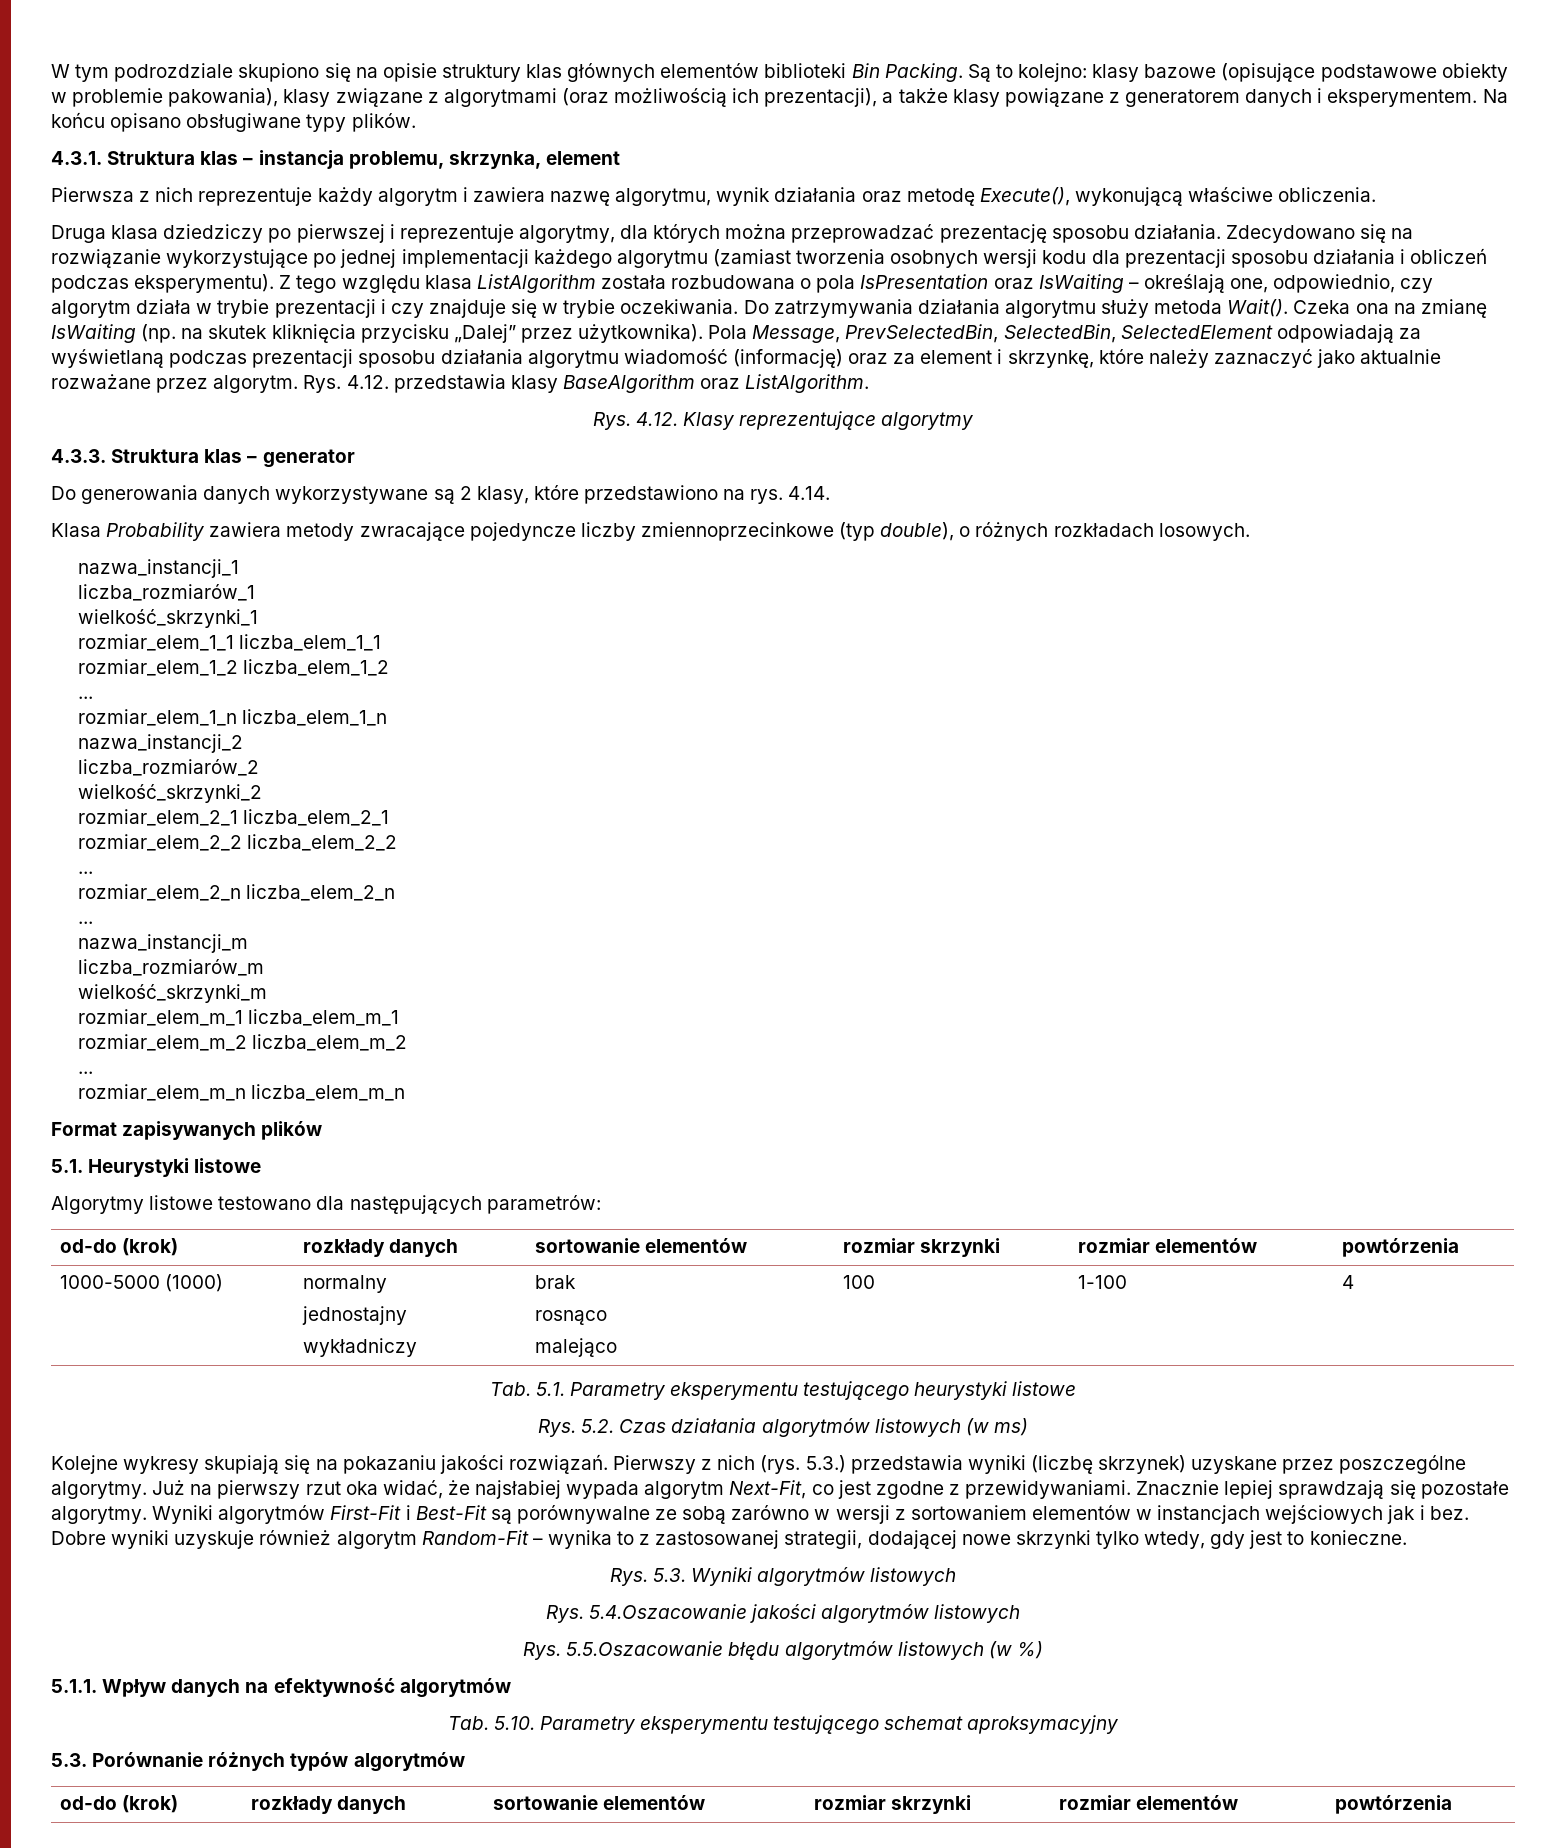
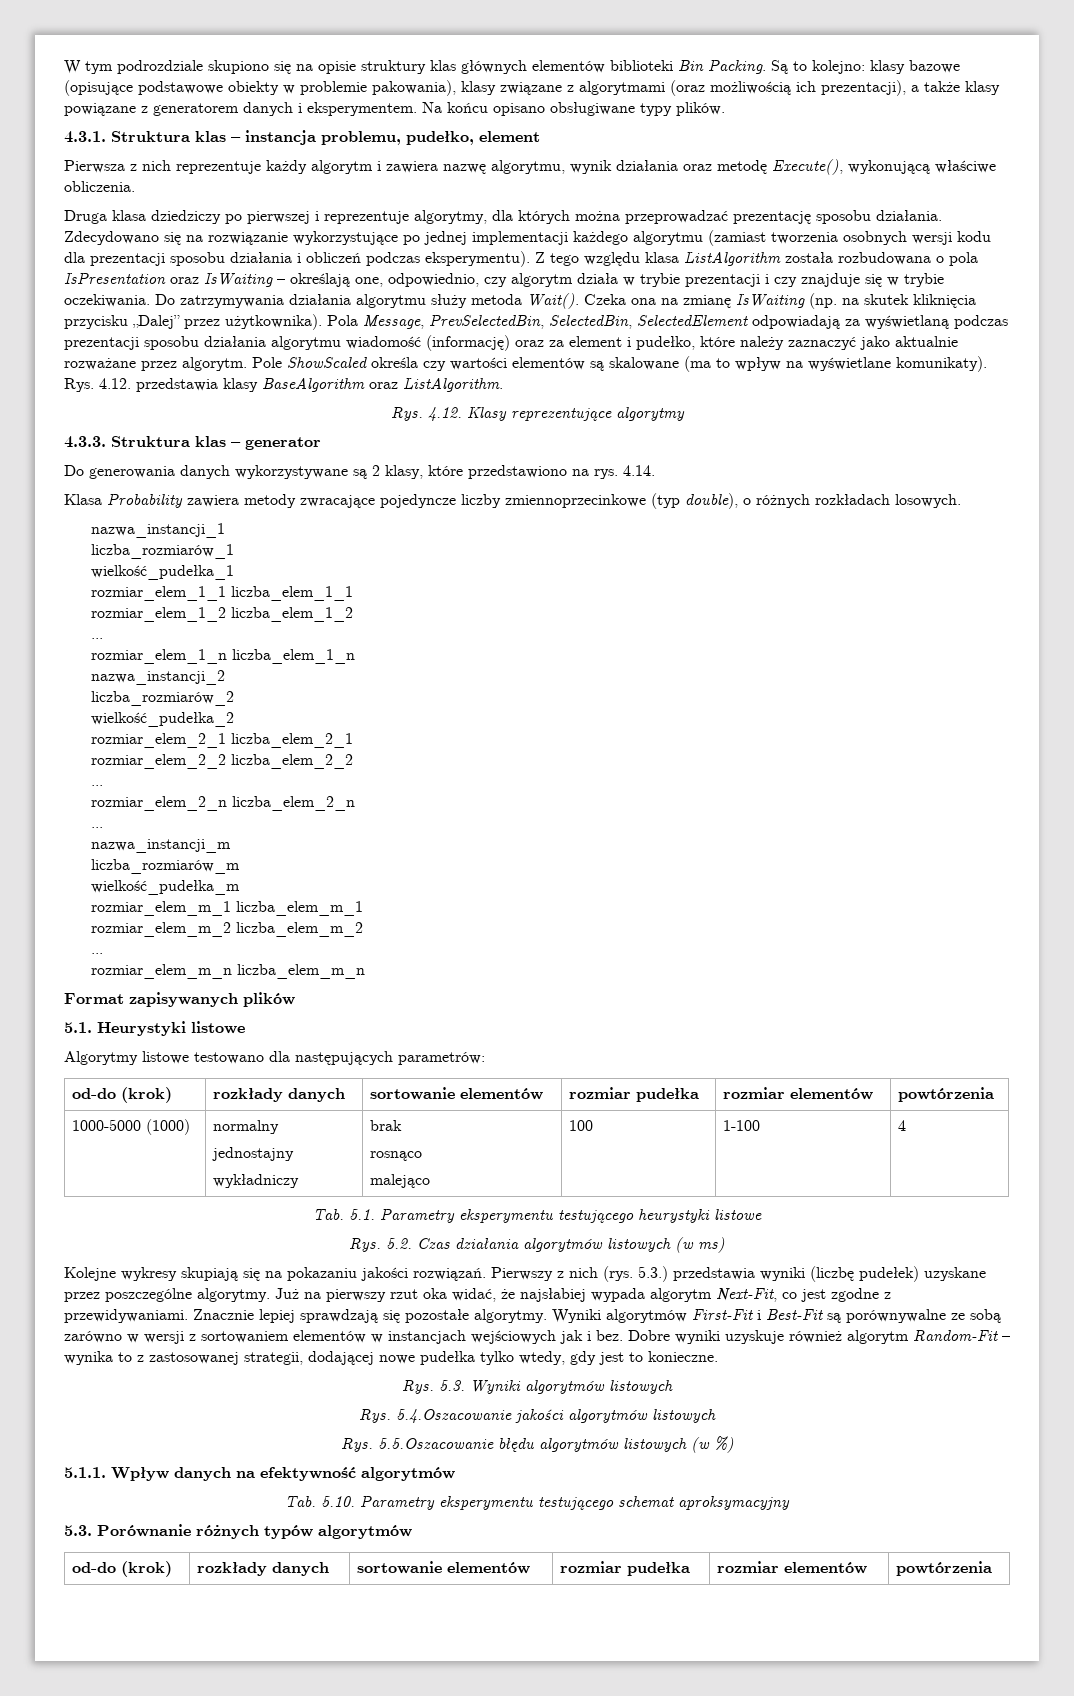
- 4.3.1. Struktura klas – instancja problemu, skrzynka, element
+ 4.3.1. Struktura klas – instancja problemu, pudełko, element
- Pola Message, PrevSelectedBin, SelectedBin, SelectedElement odpowiadają za wyświetlaną podczas prezentacji sposobu działania algorytmu wiadomość (informację) oraz za element i skrzynkę, które należy zaznaczyć jako aktualnie rozważane przez algorytm.
+ Pola Message, PrevSelectedBin, SelectedBin, SelectedElement odpowiadają za wyświetlaną podczas prezentacji sposobu działania algorytmu wiadomość (informację) oraz za element i pudełko, które należy zaznaczyć jako aktualnie rozważane przez algorytm.
+ Pole ShowScaled określa czy wartości elementów są skalowane (ma to wpływ na wyświetlane komunikaty).
- wielkość_skrzynki_1
+ wielkość_pudełka_1
- wielkość_skrzynki_2
+ wielkość_pudełka_2
- wielkość_skrzynki_m
+ wielkość_pudełka_m
  Algorytmy listowe testowano dla następujących parametrów:
- od-do (krok) | rozkłady danych | sortowanie elementów | rozmiar skrzynki | rozmiar elementów | powtórzenia
+ od-do (krok) | rozkłady danych | sortowanie elementów | rozmiar pudełka | rozmiar elementów | powtórzenia
- 5.3.) przedstawia wyniki (liczbę skrzynek) uzyskane przez poszczególne algorytmy.
+ 5.3.) przedstawia wyniki (liczbę pudełek) uzyskane przez poszczególne algorytmy.
- Dobre wyniki uzyskuje również algorytm Random-Fit – wynika to z zastosowanej strategii, dodającej nowe skrzynki tylko wtedy, gdy jest to konieczne.
+ Dobre wyniki uzyskuje również algorytm Random-Fit – wynika to z zastosowanej strategii, dodającej nowe pudełka tylko wtedy, gdy jest to konieczne.
  5.3. Porównanie różnych typów algorytmów
- od-do (krok) | rozkłady danych | sortowanie elementów | rozmiar skrzynki | rozmiar elementów | powtórzenia
+ od-do (krok) | rozkłady danych | sortowanie elementów | rozmiar pudełka | rozmiar elementów | powtórzenia

